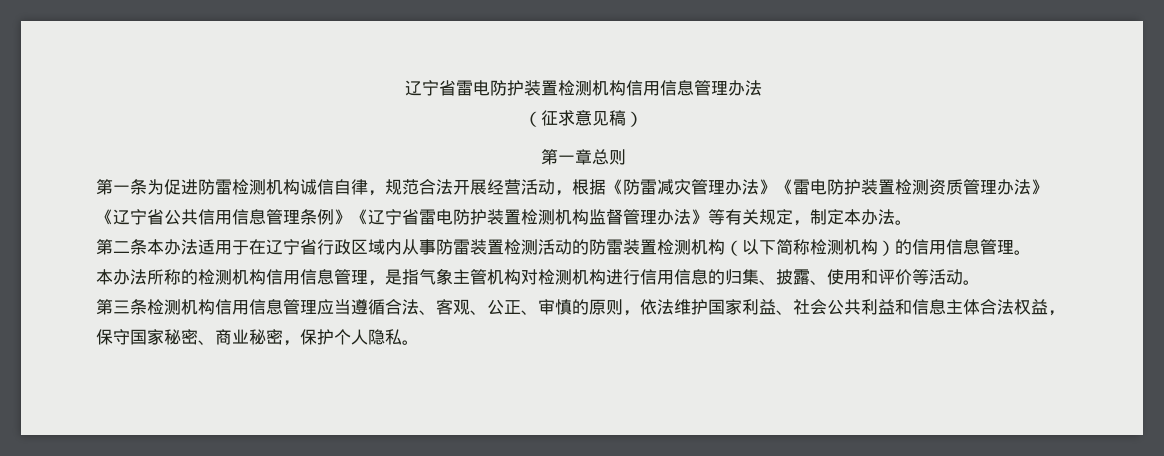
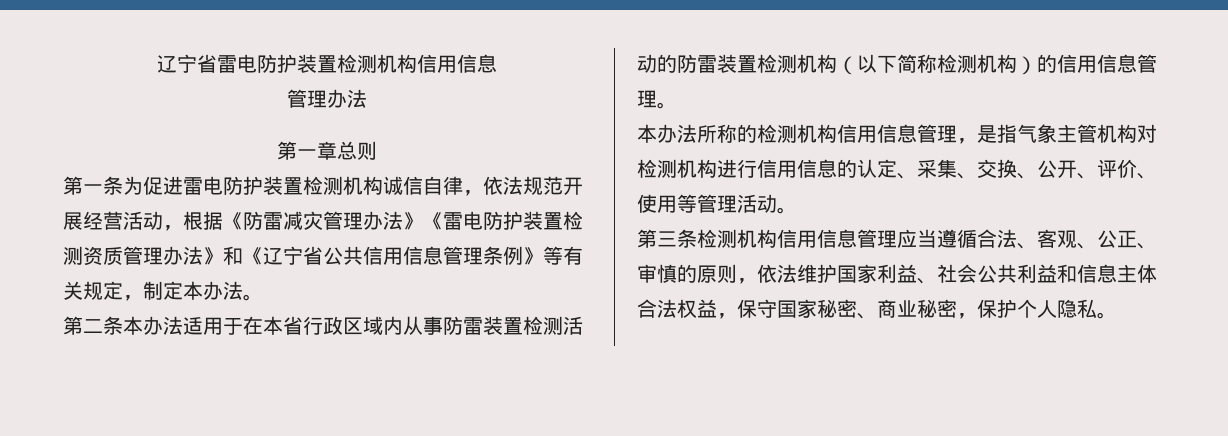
- 辽宁省雷电防护装置检测机构信用信息管理办法
- （征求意见稿）
+ 辽宁省雷电防护装置检测机构信用信息
+ 管理办法
- 第一条为促进防雷检测机构诚信自律，规范合法开展经营活动，根据《防雷减灾管理办法》《雷电防护装置检测资质管理办法》《辽宁省公共信用信息管理条例》《辽宁省雷电防护装置检测机构监督管理办法》等有关规定，制定本办法。
+ 第一条为促进雷电防护装置检测机构诚信自律，依法规范开展经营活动，根据《防雷减灾管理办法》《雷电防护装置检测资质管理办法》和《辽宁省公共信用信息管理条例》等有关规定，制定本办法。
- 第二条本办法适用于在辽宁省行政区域内从事防雷装置检测活动的防雷装置检测机构（以下简称检测机构）的信用信息管理。
+ 第二条本办法适用于在本省行政区域内从事防雷装置检测活动的防雷装置检测机构（以下简称检测机构）的信用信息管理。
- 本办法所称的检测机构信用信息管理，是指气象主管机构对检测机构进行信用信息的归集、披露、使用和评价等活动。
+ 本办法所称的检测机构信用信息管理，是指气象主管机构对检测机构进行信用信息的认定、采集、交换、公开、评价、使用等管理活动。

